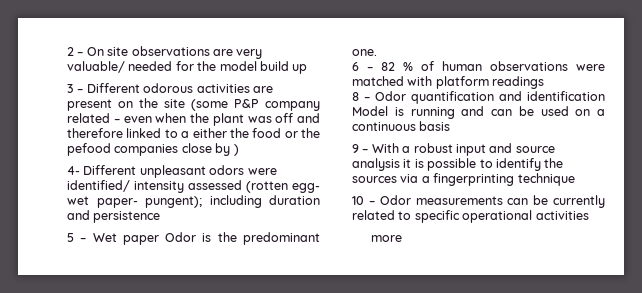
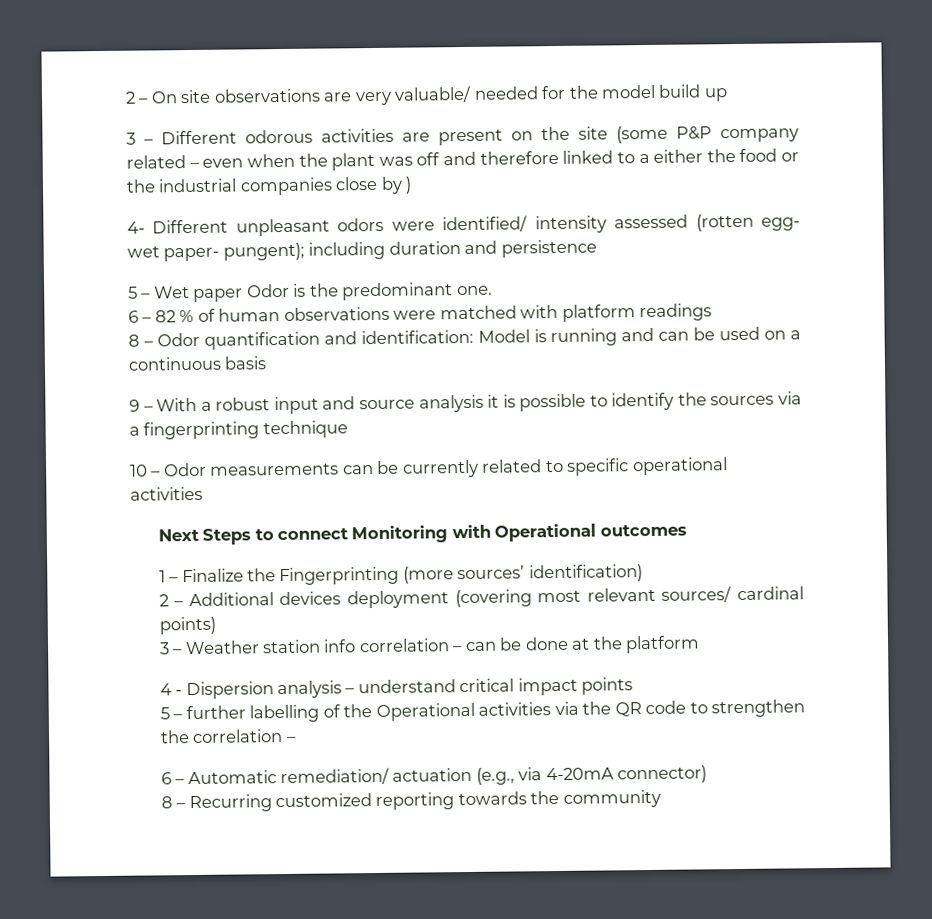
- 3 – Different odorous activities are present on the site (some P&P company related – even when the plant was off and therefore linked to a either the food or the pefood companies close by )
+ 3 – Different odorous activities are present on the site (some P&P company related – even when the plant was off and therefore linked to a either the food or the industrial companies close by )
- 8 – Odor quantification and identification Model is running and can be used on a continuous basis
+ 8 – Odor quantification and identification: Model is running and can be used on a continuous basis
- more
+ Next Steps to connect Monitoring with Operational outcomes
+ 1 – Finalize the Fingerprinting (more sources’ identification)
+ 2 – Additional devices deployment (covering most relevant sources/ cardinal points)
+ 3 – Weather station info correlation – can be done at the platform
+ 4 - Dispersion analysis – understand critical impact points
+ 5 – further labelling of the Operational activities via the QR code to strengthen the correlation –
+ 6 – Automatic remediation/ actuation (e.g., via 4-20mA connector)
+ 8 – Recurring customized reporting towards the community

